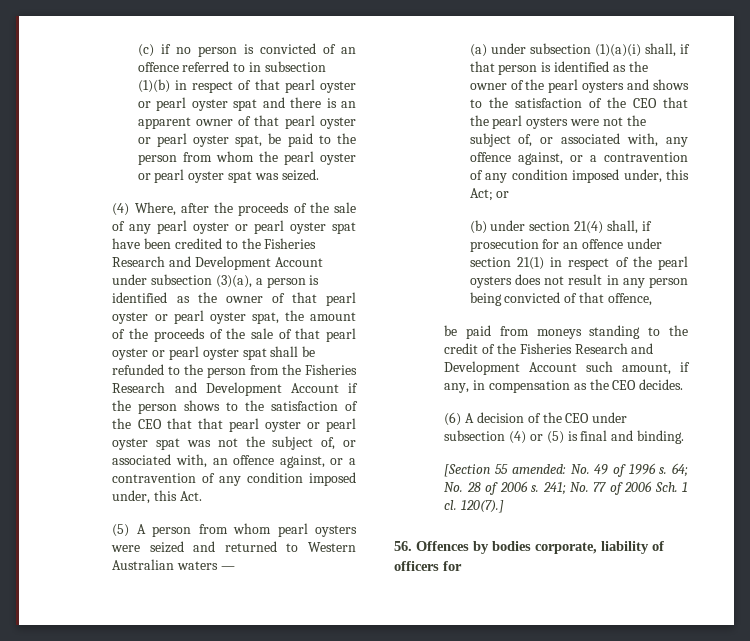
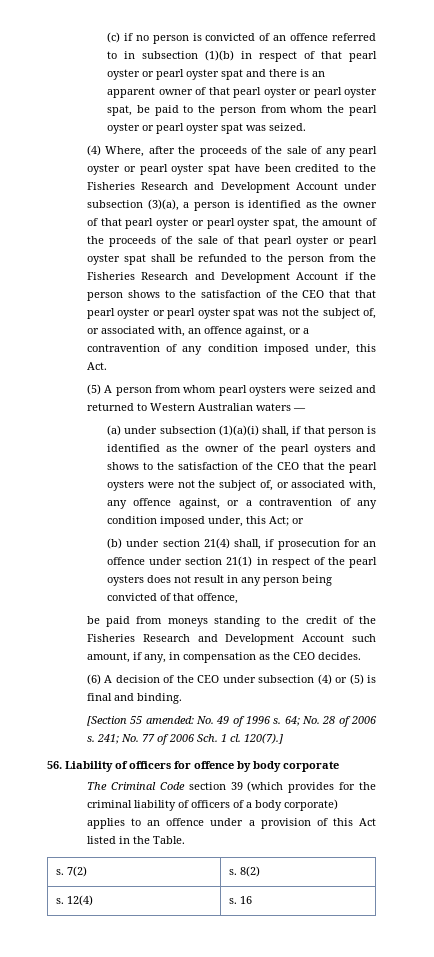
- 56. Offences by bodies corporate, liability of officers for
+ 56. Liability of officers for offence by body corporate
+ The Criminal Code section 39 (which provides for the criminal liability of officers of a body corporate) applies to an offence under a provision of this Act listed in the Table.
+ s. 7(2) | s. 8(2)
+ s. 12(4) | s. 16

